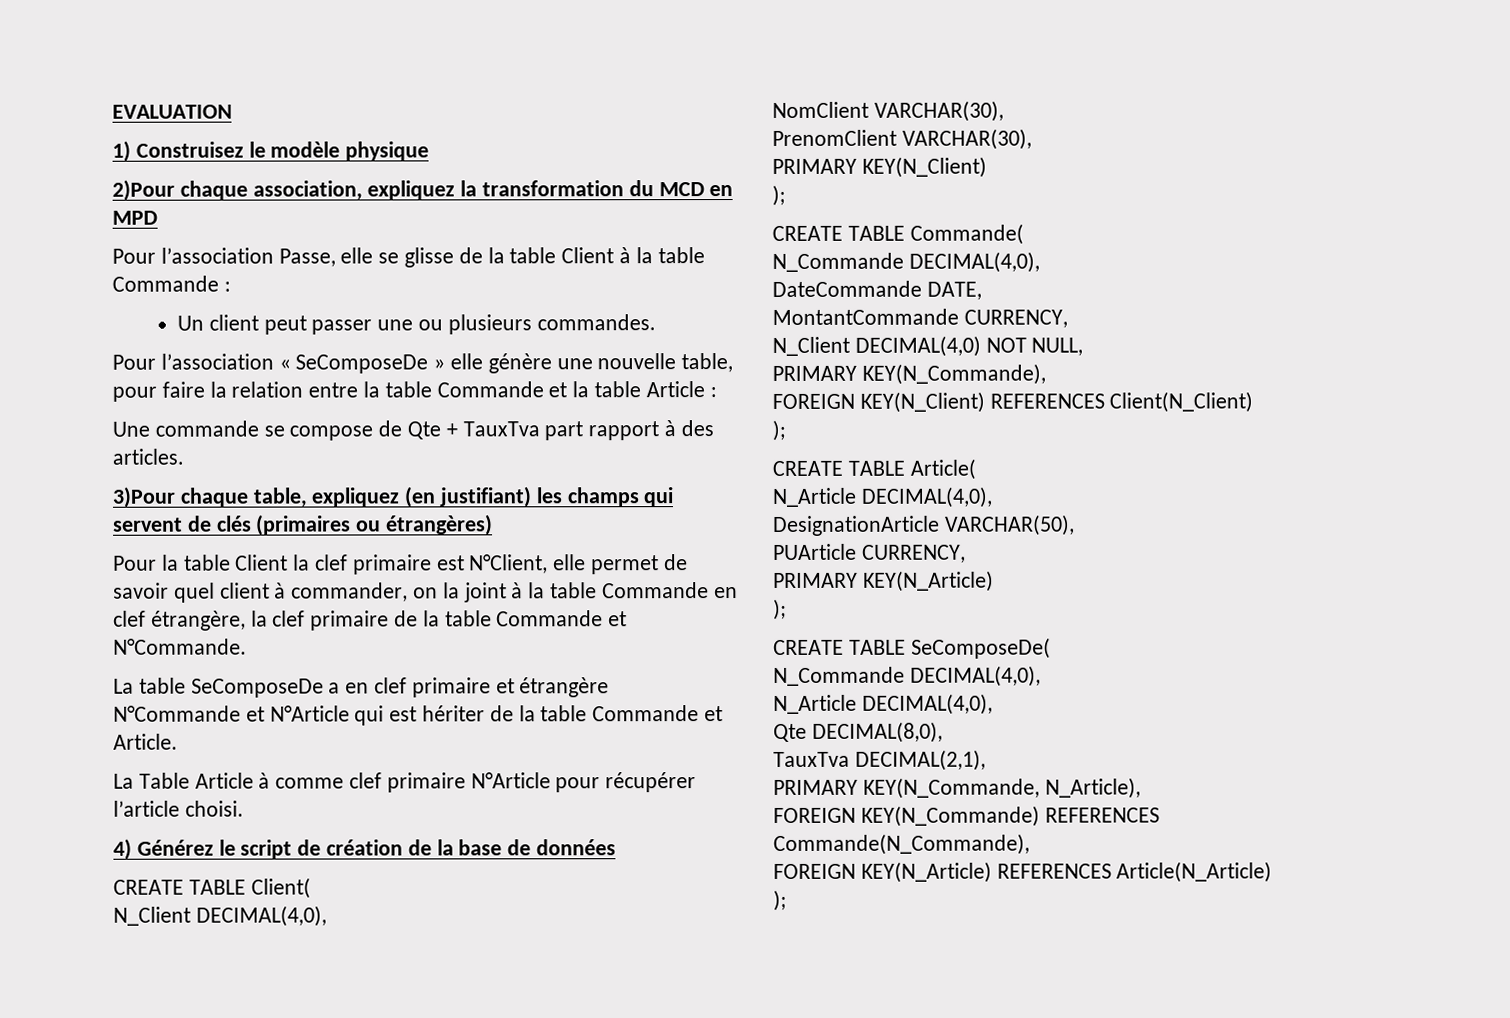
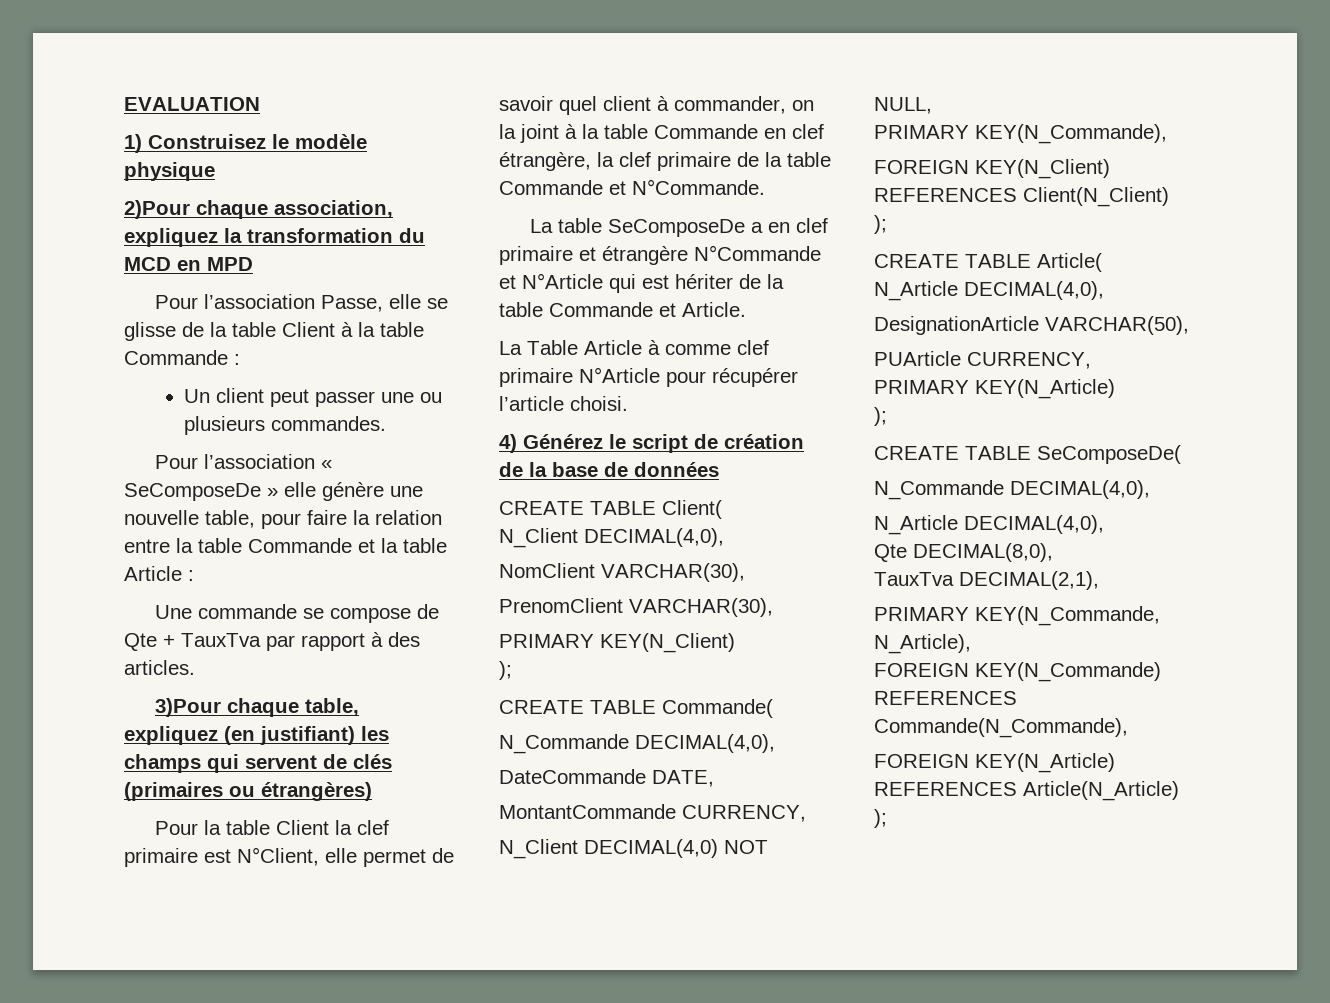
- Une commande se compose de Qte + TauxTva part rapport à des articles.
+ Une commande se compose de Qte + TauxTva par rapport à des articles.

